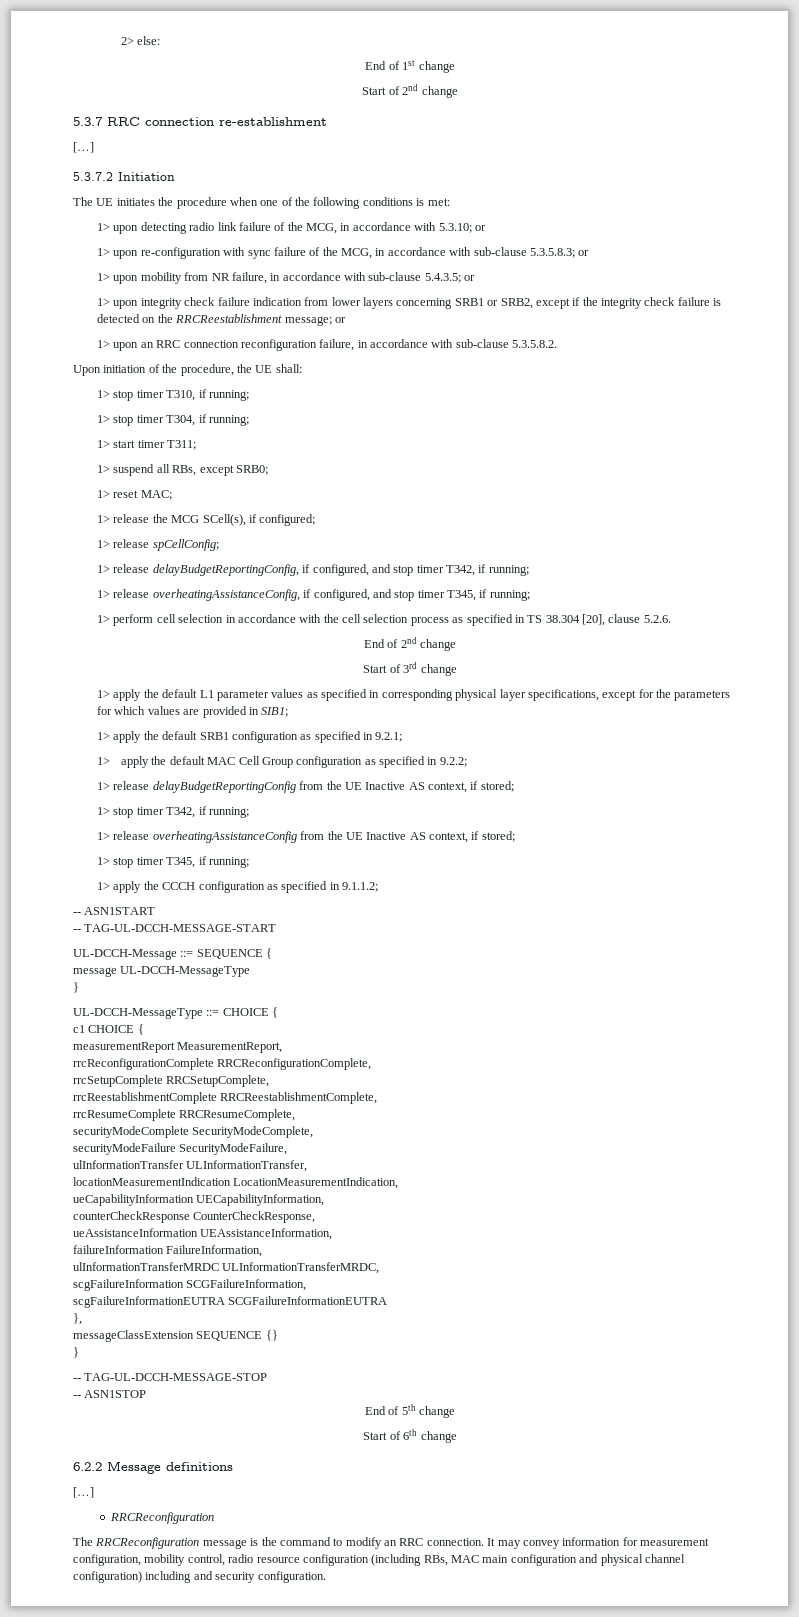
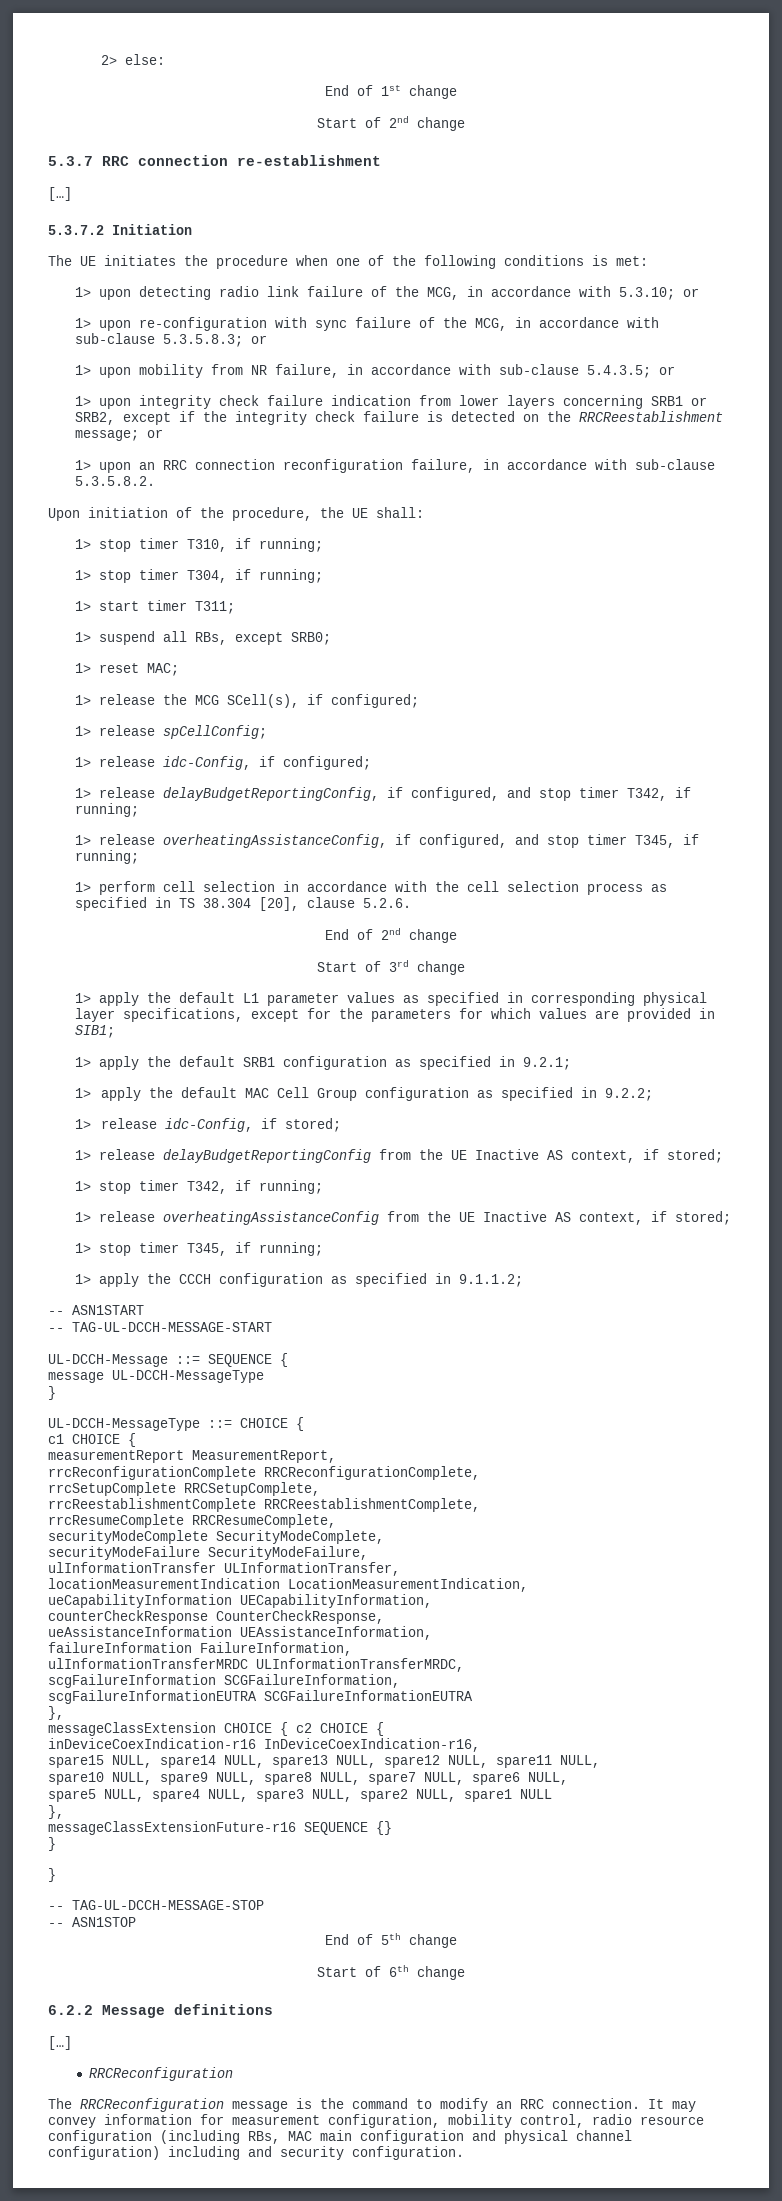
+ 1> release idc-Config, if configured;
+ 1> release idc-Config, if stored;
- messageClassExtension SEQUENCE {}
+ messageClassExtension CHOICE { c2 CHOICE {
+ inDeviceCoexIndication-r16 InDeviceCoexIndication-r16,
+ spare15 NULL, spare14 NULL, spare13 NULL, spare12 NULL, spare11 NULL,
+ spare10 NULL, spare9 NULL, spare8 NULL, spare7 NULL, spare6 NULL,
+ spare5 NULL, spare4 NULL, spare3 NULL, spare2 NULL, spare1 NULL
+ },
+ messageClassExtensionFuture-r16 SEQUENCE {}
+ }

